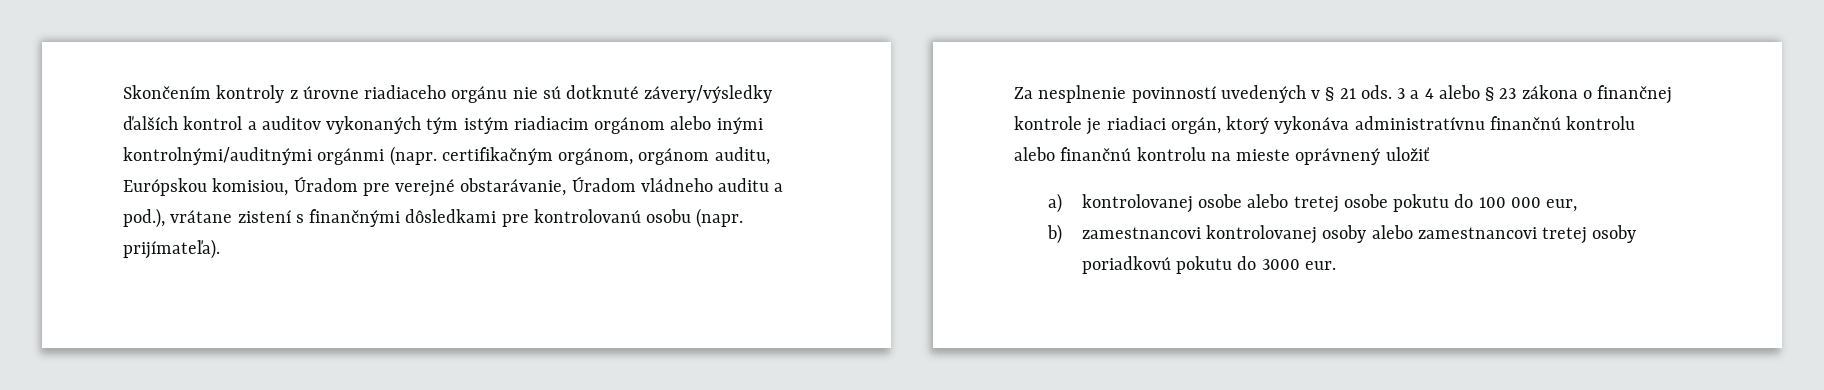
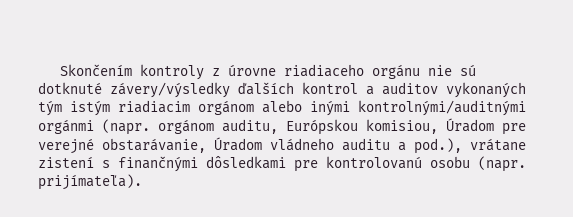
- Skončením kontroly z úrovne riadiaceho orgánu nie sú dotknuté závery/výsledky ďalších kontrol a auditov vykonaných tým istým riadiacim orgánom alebo inými kontrolnými/auditnými orgánmi (napr. certifikačným orgánom, orgánom auditu, Európskou komisiou, Úradom pre verejné obstarávanie, Úradom vládneho auditu a pod.), vrátane zistení s finančnými dôsledkami pre kontrolovanú osobu (napr. prijímateľa).
+ Skončením kontroly z úrovne riadiaceho orgánu nie sú dotknuté závery/výsledky ďalších kontrol a auditov vykonaných tým istým riadiacim orgánom alebo inými kontrolnými/auditnými orgánmi (napr. orgánom auditu, Európskou komisiou, Úradom pre verejné obstarávanie, Úradom vládneho auditu a pod.), vrátane zistení s finančnými dôsledkami pre kontrolovanú osobu (napr. prijímateľa).
- Za nesplnenie povinností uvedených v § 21 ods. 3 a 4 alebo § 23 zákona o finančnej kontrole je riadiaci orgán, ktorý vykonáva administratívnu finančnú kontrolu alebo finančnú kontrolu na mieste oprávnený uložiť
- a) kontrolovanej osobe alebo tretej osobe pokutu do 100 000 eur,
- b) zamestnancovi kontrolovanej osoby alebo zamestnancovi tretej osoby poriadkovú pokutu do 3000 eur.

